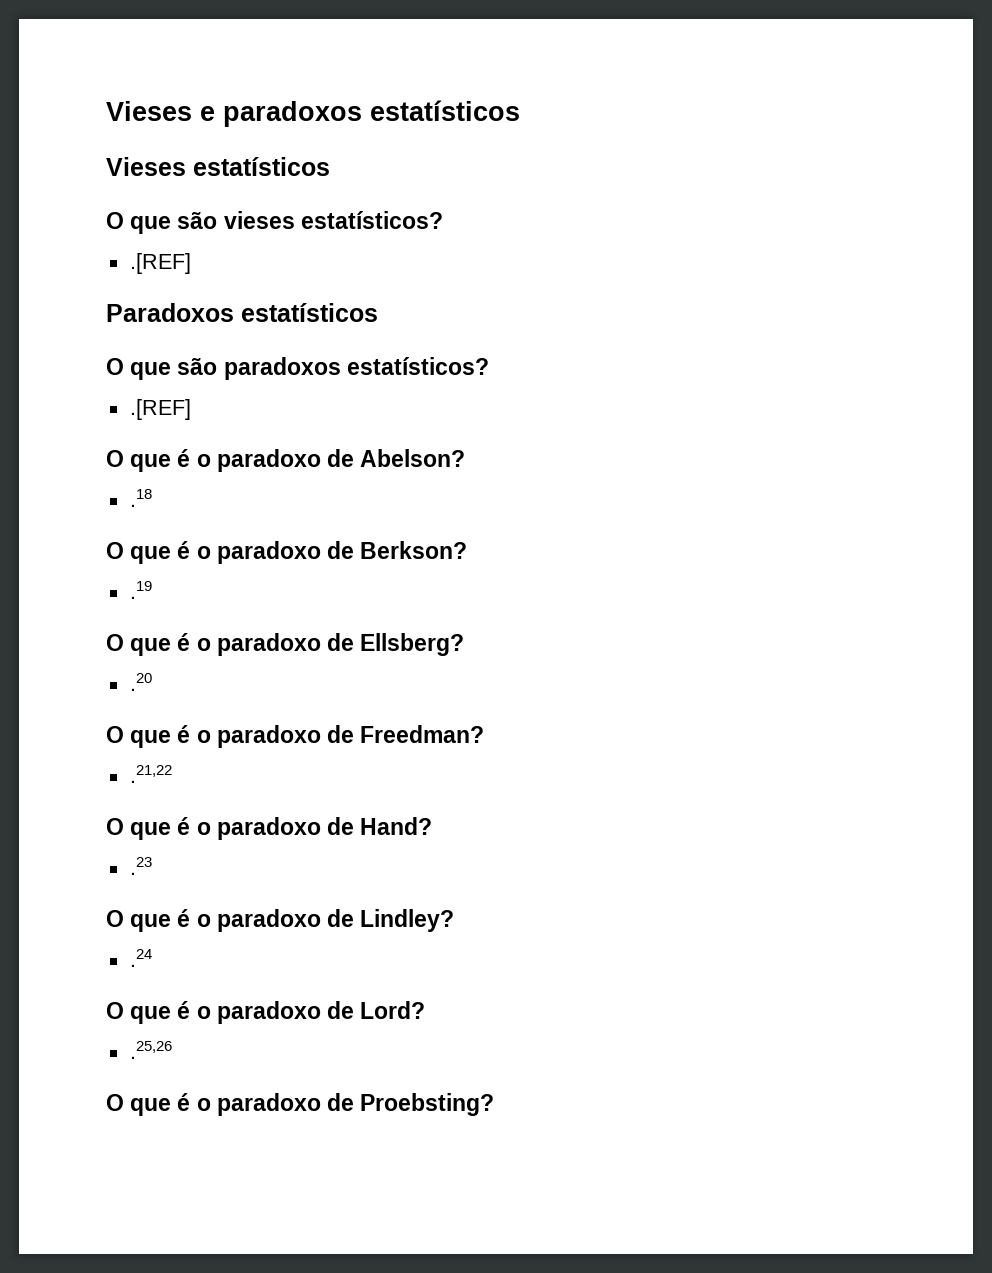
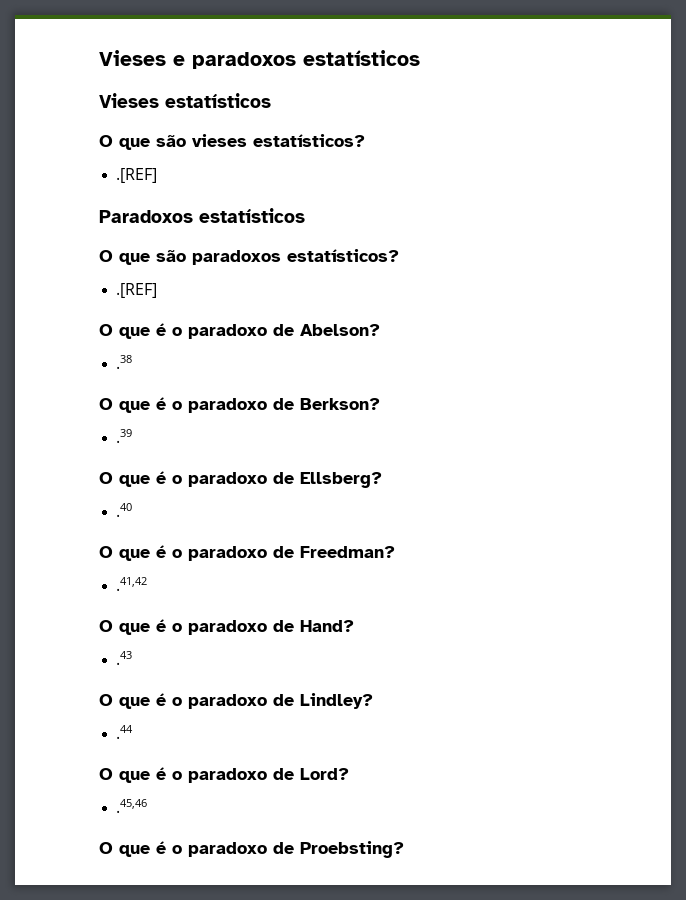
- .18
+ .38
- .19
+ .39
- .20
+ .40
- .21,22
+ .41,42
- .23
+ .43
- .24
+ .44
- .25,26
+ .45,46

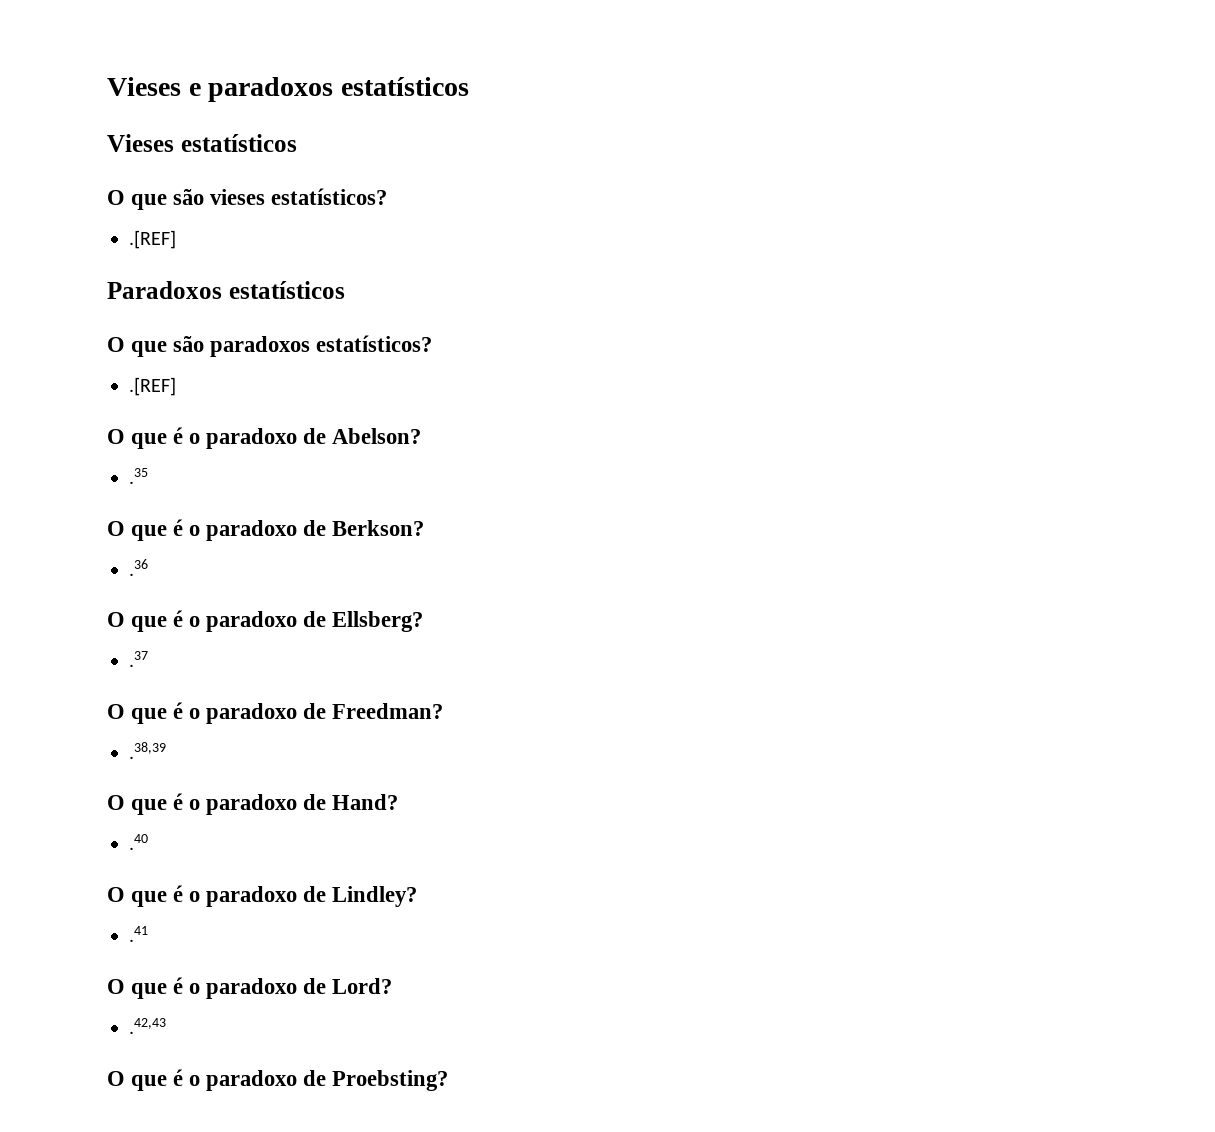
- .38
+ .35
- .39
+ .36
- .40
+ .37
- .41,42
+ .38,39
- .43
+ .40
- .44
+ .41
- .45,46
+ .42,43

